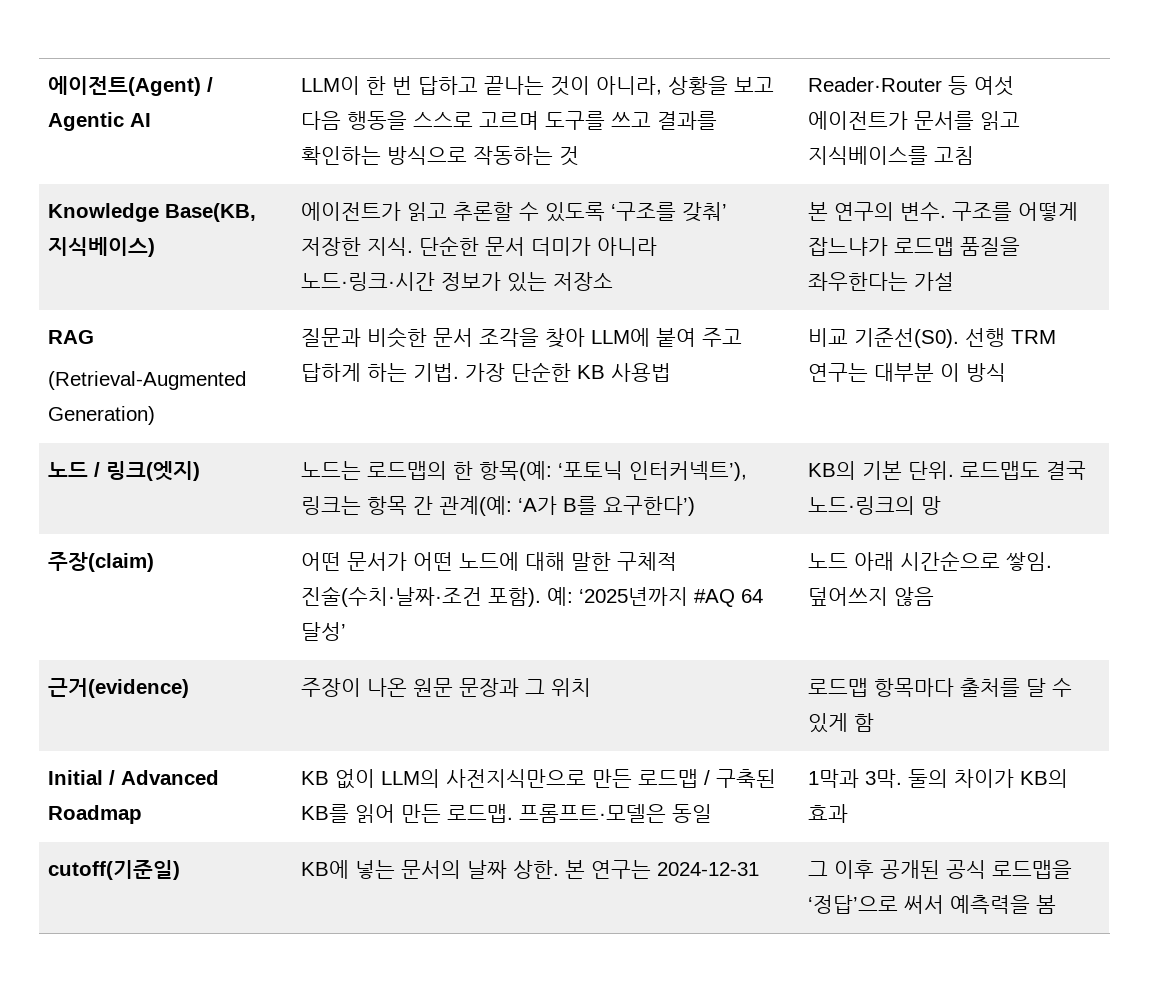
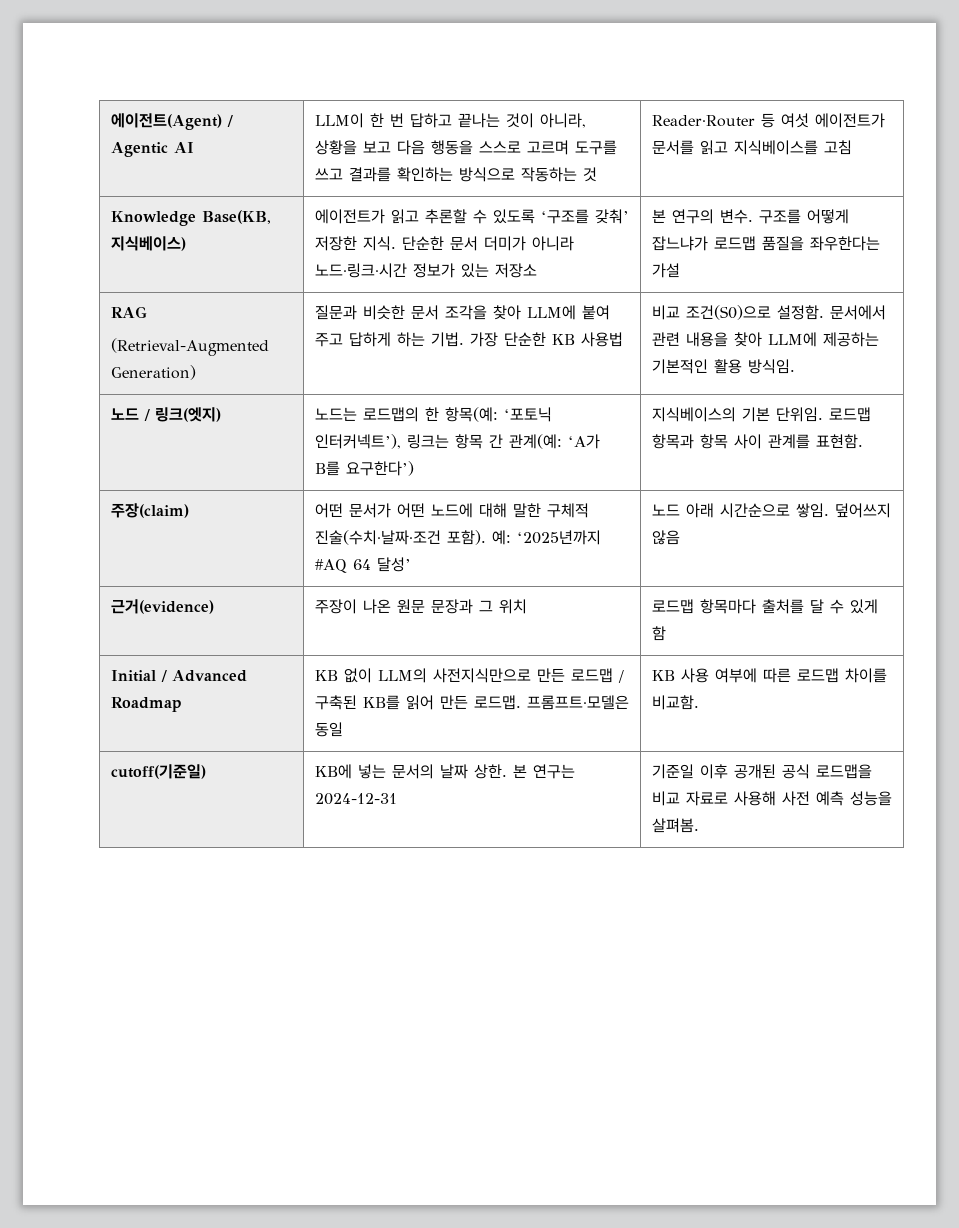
  RAG
- (Retrieval-Augmented Generation) | 질문과 비슷한 문서 조각을 찾아 LLM에 붙여 주고 답하게 하는 기법. 가장 단순한 KB 사용법 | 비교 기준선(S0). 선행 TRM 연구는 대부분 이 방식
+ (Retrieval-Augmented Generation) | 질문과 비슷한 문서 조각을 찾아 LLM에 붙여 주고 답하게 하는 기법. 가장 단순한 KB 사용법 | 비교 조건(S0)으로 설정함. 문서에서 관련 내용을 찾아 LLM에 제공하는 기본적인 활용 방식임.
- 노드 / 링크(엣지) | 노드는 로드맵의 한 항목(예: ‘포토닉 인터커넥트’), 링크는 항목 간 관계(예: ‘A가 B를 요구한다’) | KB의 기본 단위. 로드맵도 결국 노드·링크의 망
+ 노드 / 링크(엣지) | 노드는 로드맵의 한 항목(예: ‘포토닉 인터커넥트’), 링크는 항목 간 관계(예: ‘A가 B를 요구한다’) | 지식베이스의 기본 단위임. 로드맵 항목과 항목 사이 관계를 표현함.
- Initial / Advanced Roadmap | KB 없이 LLM의 사전지식만으로 만든 로드맵 / 구축된 KB를 읽어 만든 로드맵. 프롬프트·모델은 동일 | 1막과 3막. 둘의 차이가 KB의 효과
+ Initial / Advanced Roadmap | KB 없이 LLM의 사전지식만으로 만든 로드맵 / 구축된 KB를 읽어 만든 로드맵. 프롬프트·모델은 동일 | KB 사용 여부에 따른 로드맵 차이를 비교함.
- cutoff(기준일) | KB에 넣는 문서의 날짜 상한. 본 연구는 2024-12-31 | 그 이후 공개된 공식 로드맵을 ‘정답’으로 써서 예측력을 봄
+ cutoff(기준일) | KB에 넣는 문서의 날짜 상한. 본 연구는 2024-12-31 | 기준일 이후 공개된 공식 로드맵을 비교 자료로 사용해 사전 예측 성능을 살펴봄.

